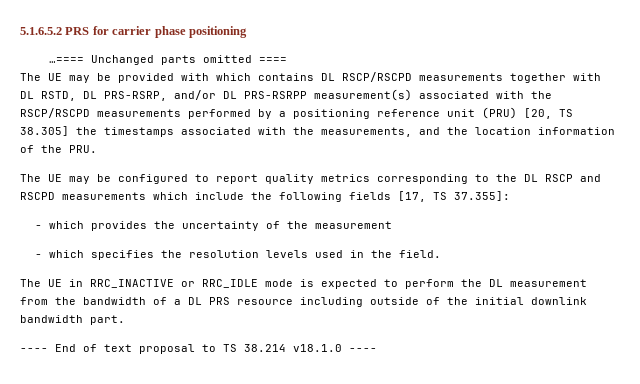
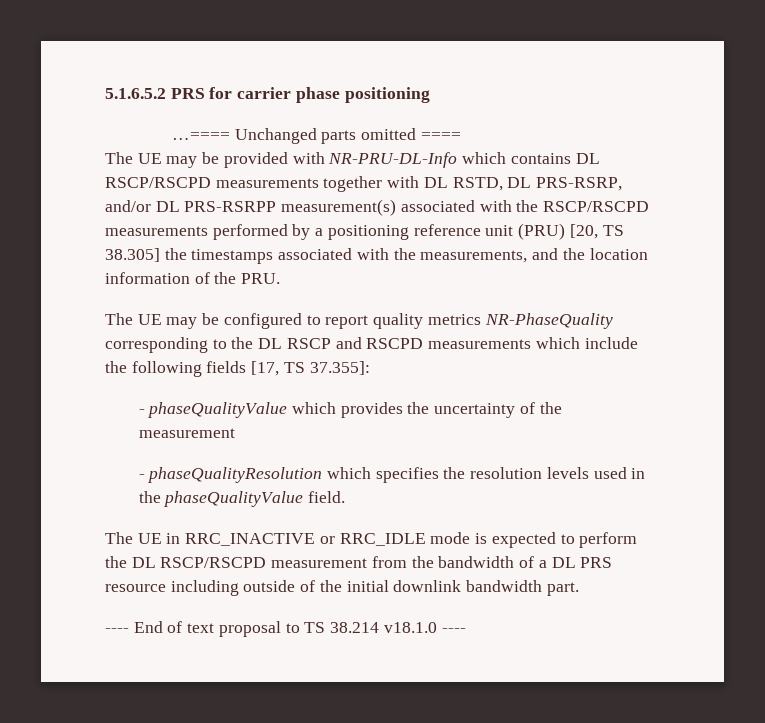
- The UE may be provided with which contains DL RSCP/RSCPD measurements together with DL RSTD, DL PRS-RSRP, and/or DL PRS-RSRPP measurement(s) associated with the RSCP/RSCPD measurements performed by a positioning reference unit (PRU) [20, TS 38.305] the timestamps associated with the measurements, and the location information of the PRU.
+ The UE may be provided with NR-PRU-DL-Info which contains DL RSCP/RSCPD measurements together with DL RSTD, DL PRS-RSRP, and/or DL PRS-RSRPP measurement(s) associated with the RSCP/RSCPD measurements performed by a positioning reference unit (PRU) [20, TS 38.305] the timestamps associated with the measurements, and the location information of the PRU.
- The UE may be configured to report quality metrics corresponding to the DL RSCP and RSCPD measurements which include the following fields [17, TS 37.355]:
+ The UE may be configured to report quality metrics NR-PhaseQuality corresponding to the DL RSCP and RSCPD measurements which include the following fields [17, TS 37.355]:
- - which provides the uncertainty of the measurement
+ - phaseQualityValue which provides the uncertainty of the measurement
- - which specifies the resolution levels used in the field.
+ - phaseQualityResolution which specifies the resolution levels used in the phaseQualityValue field.
- The UE in RRC_INACTIVE or RRC_IDLE mode is expected to perform the DL measurement from the bandwidth of a DL PRS resource including outside of the initial downlink bandwidth part.
+ The UE in RRC_INACTIVE or RRC_IDLE mode is expected to perform the DL RSCP/RSCPD measurement from the bandwidth of a DL PRS resource including outside of the initial downlink bandwidth part.

